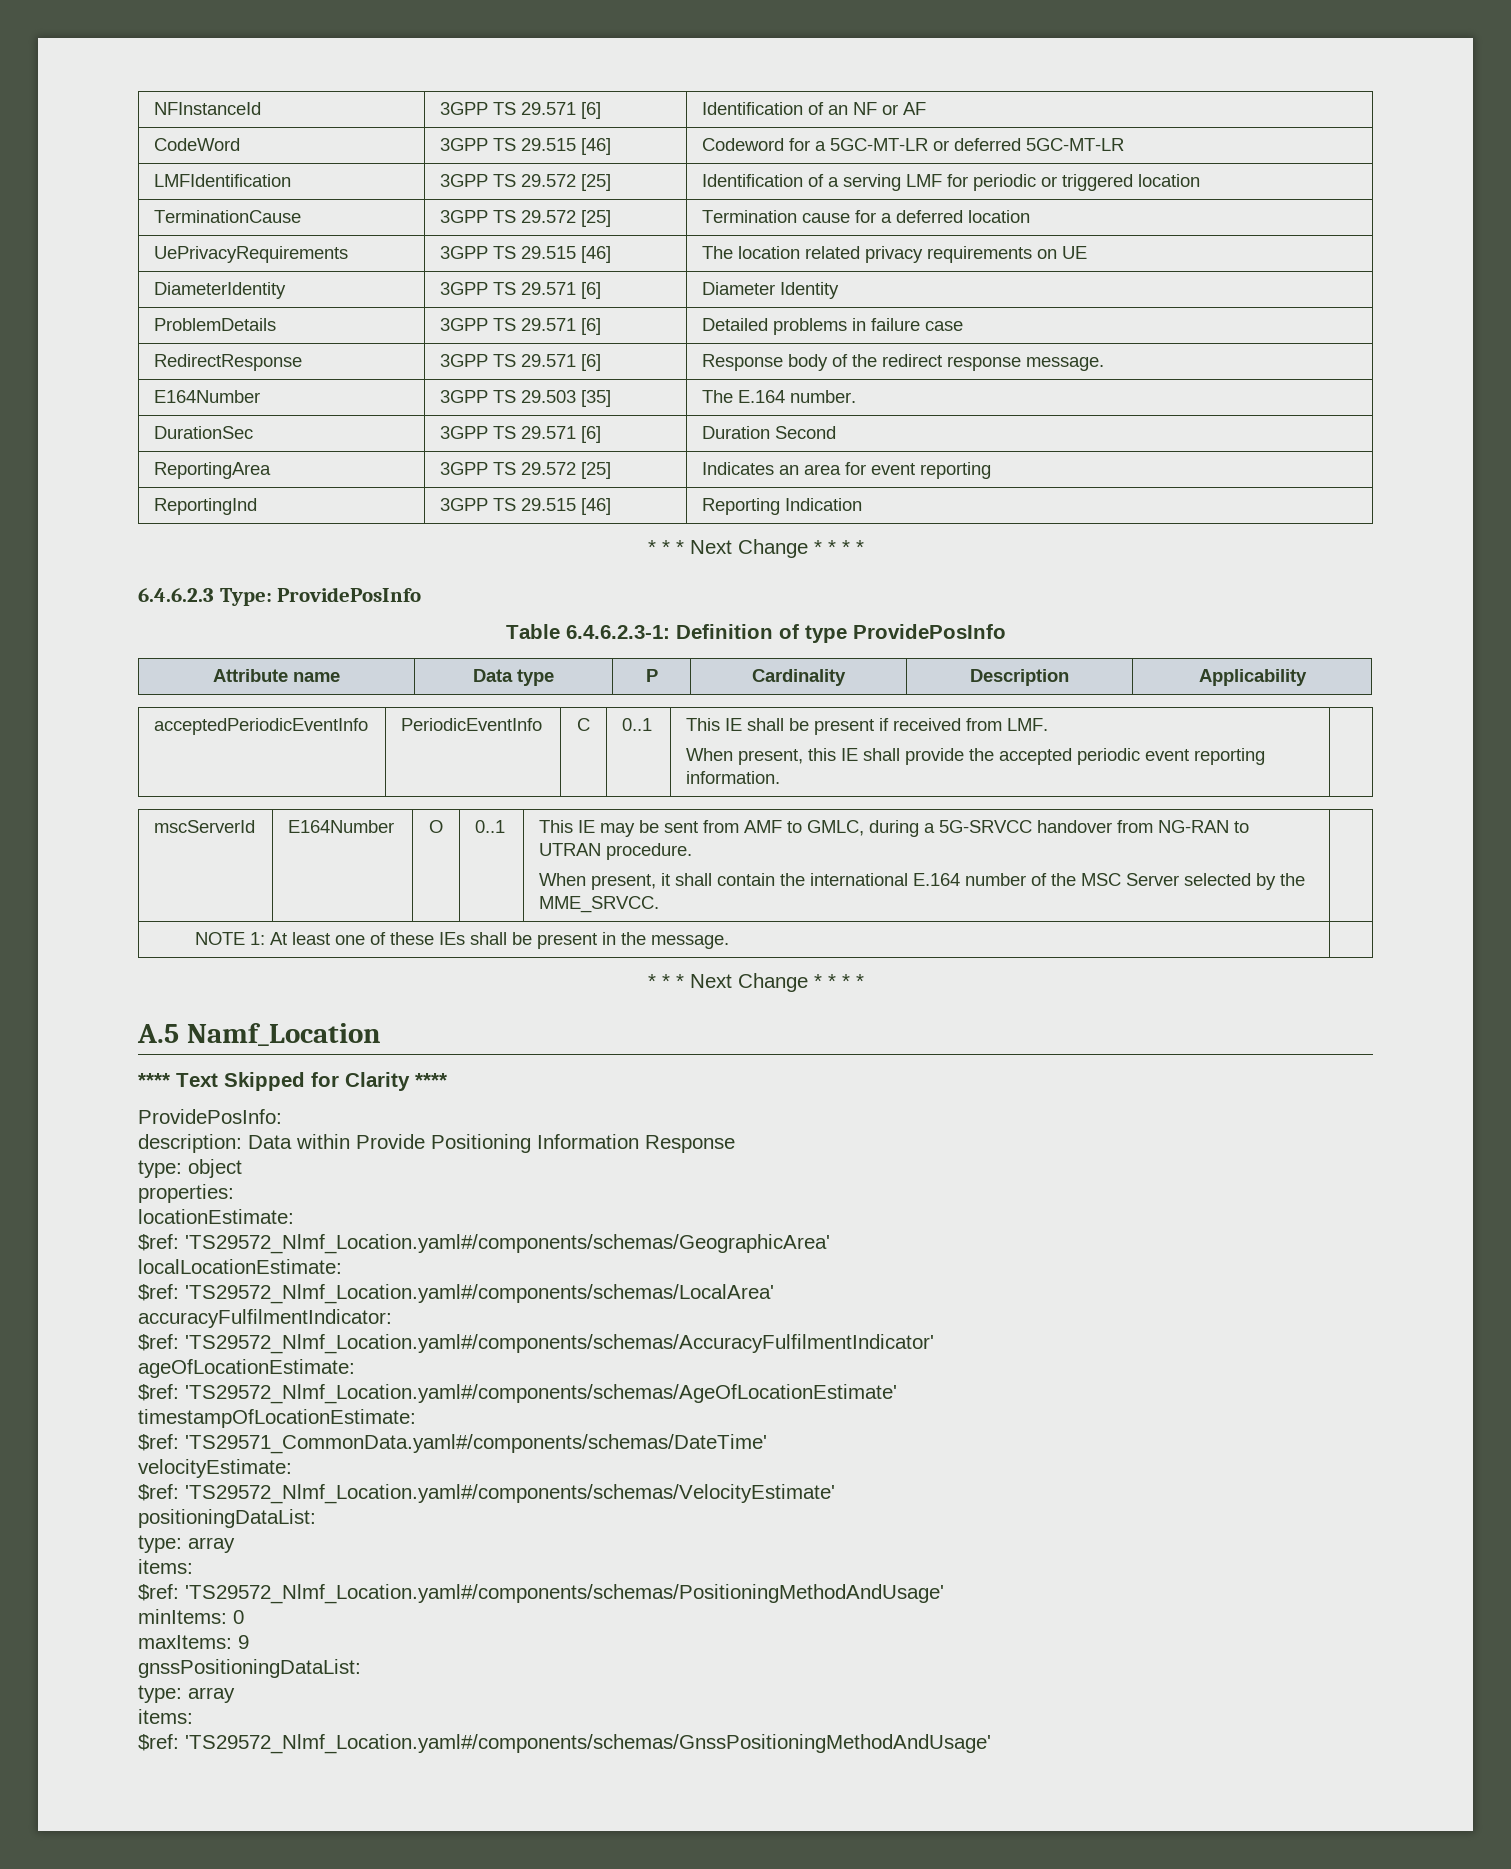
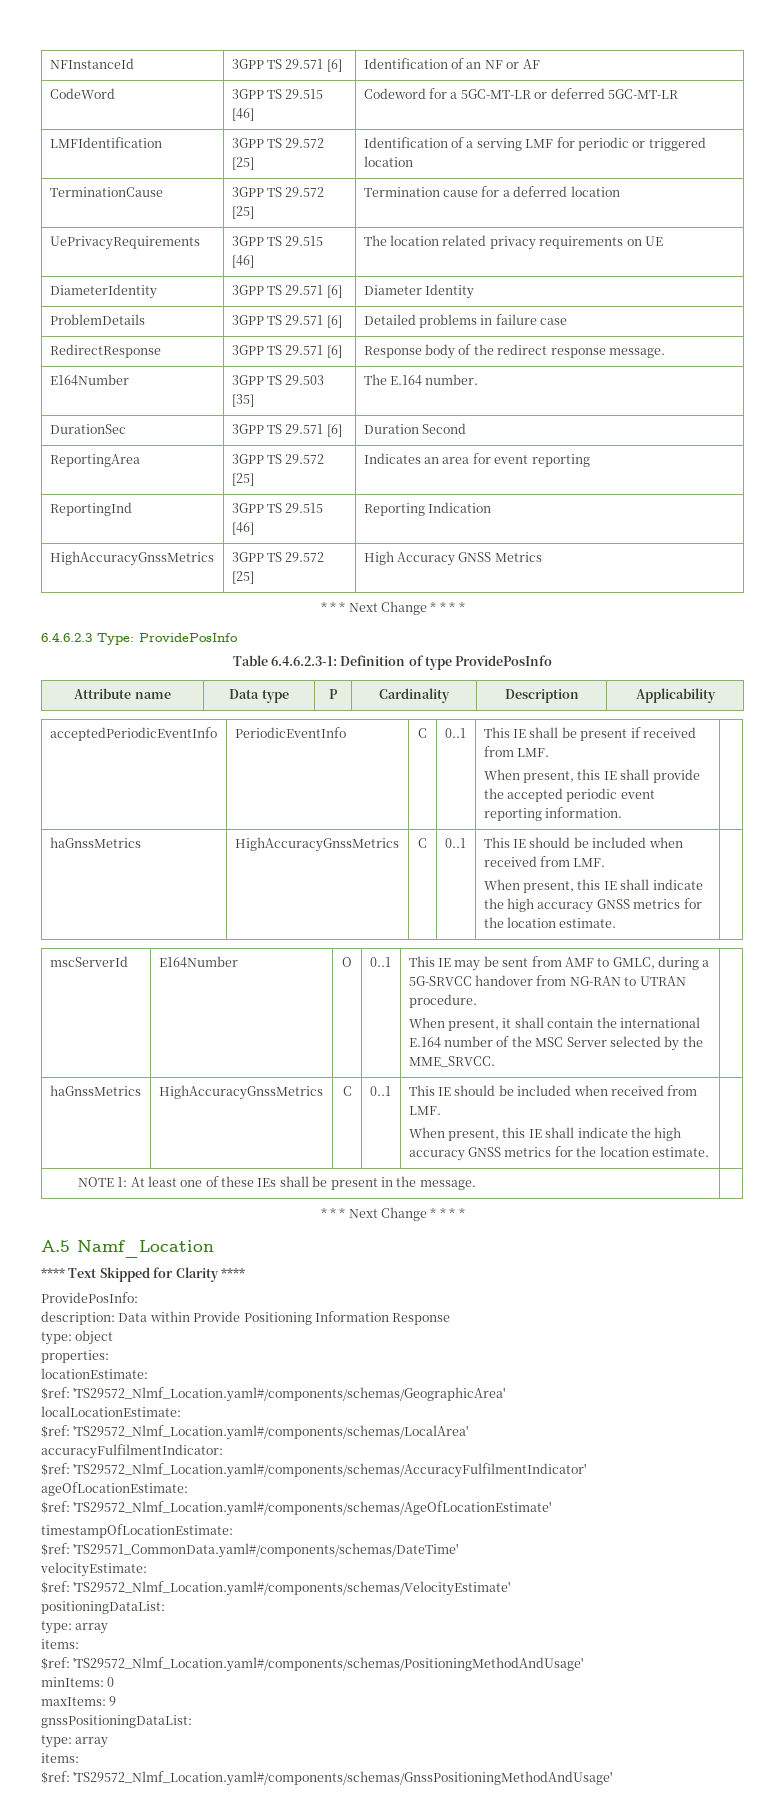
+ HighAccuracyGnssMetrics | 3GPP TS 29.572 [25] | High Accuracy GNSS Metrics
  acceptedPeriodicEventInfo | PeriodicEventInfo | C | 0..1 | This IE shall be present if received from LMF.
  When present, this IE shall provide the accepted periodic event reporting information. |
+ haGnssMetrics | HighAccuracyGnssMetrics | C | 0..1 | This IE should be included when received from LMF.
+ When present, this IE shall indicate the high accuracy GNSS metrics for the location estimate. |
  mscServerId | E164Number | O | 0..1 | This IE may be sent from AMF to GMLC, during a 5G-SRVCC handover from NG-RAN to UTRAN procedure.
  When present, it shall contain the international E.164 number of the MSC Server selected by the MME_SRVCC. |
+ haGnssMetrics | HighAccuracyGnssMetrics | C | 0..1 | This IE should be included when received from LMF.
+ When present, this IE shall indicate the high accuracy GNSS metrics for the location estimate. |

